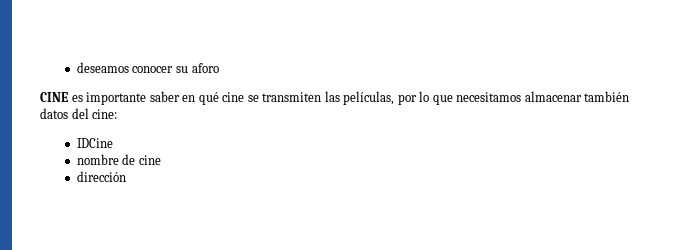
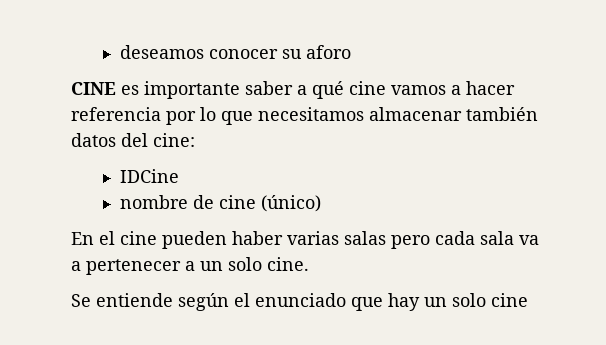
- CINE es importante saber en qué cine se transmiten las películas, por lo que necesitamos almacenar también datos del cine:
+ CINE es importante saber a qué cine vamos a hacer referencia por lo que necesitamos almacenar también datos del cine:
- nombre de cine
- dirección
+ nombre de cine (único)
+ En el cine pueden haber varias salas pero cada sala va a pertenecer a un solo cine.
+ Se entiende según el enunciado que hay un solo cine

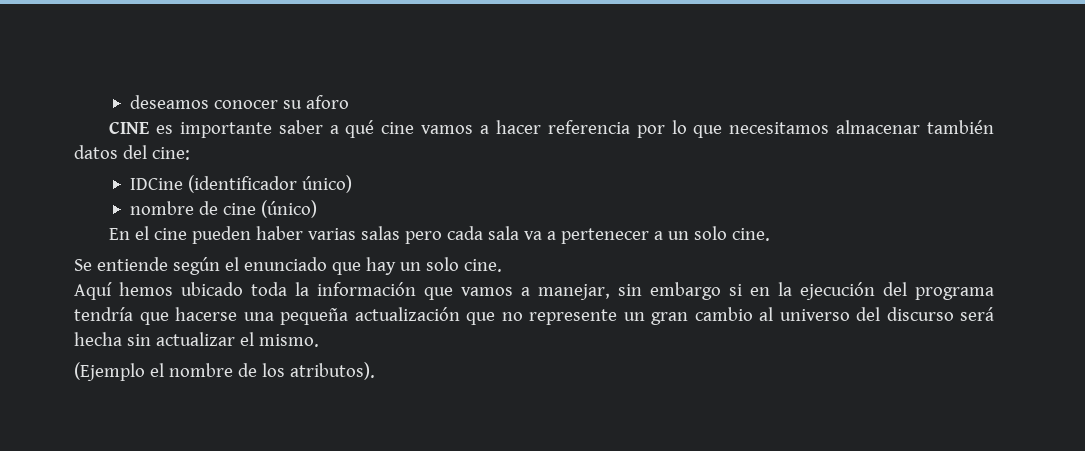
- IDCine
+ IDCine (identificador único)
- Se entiende según el enunciado que hay un solo cine
+ Se entiende según el enunciado que hay un solo cine.
+ Aquí hemos ubicado toda la información que vamos a manejar, sin embargo si en la ejecución del programa tendría que hacerse una pequeña actualización que no represente un gran cambio al universo del discurso será hecha sin actualizar el mismo.
+ (Ejemplo el nombre de los atributos).

